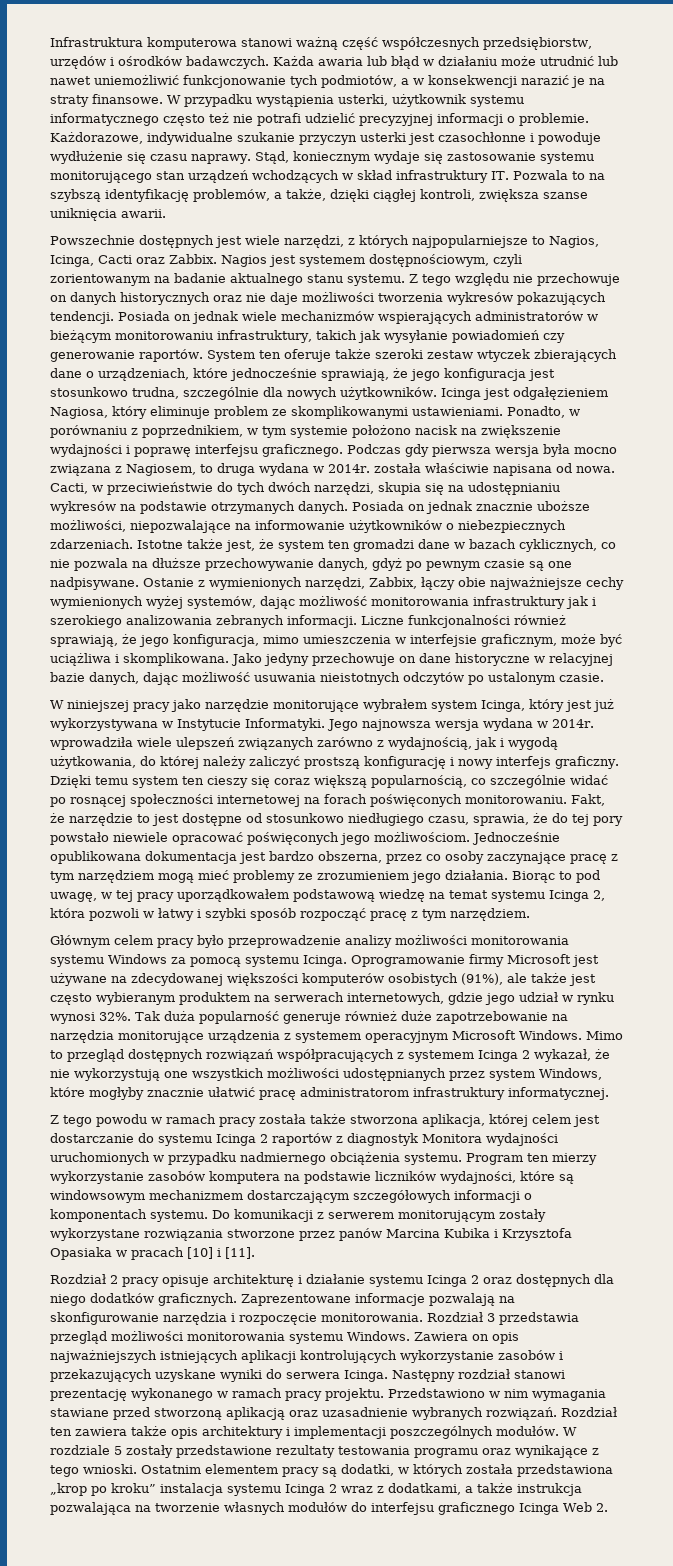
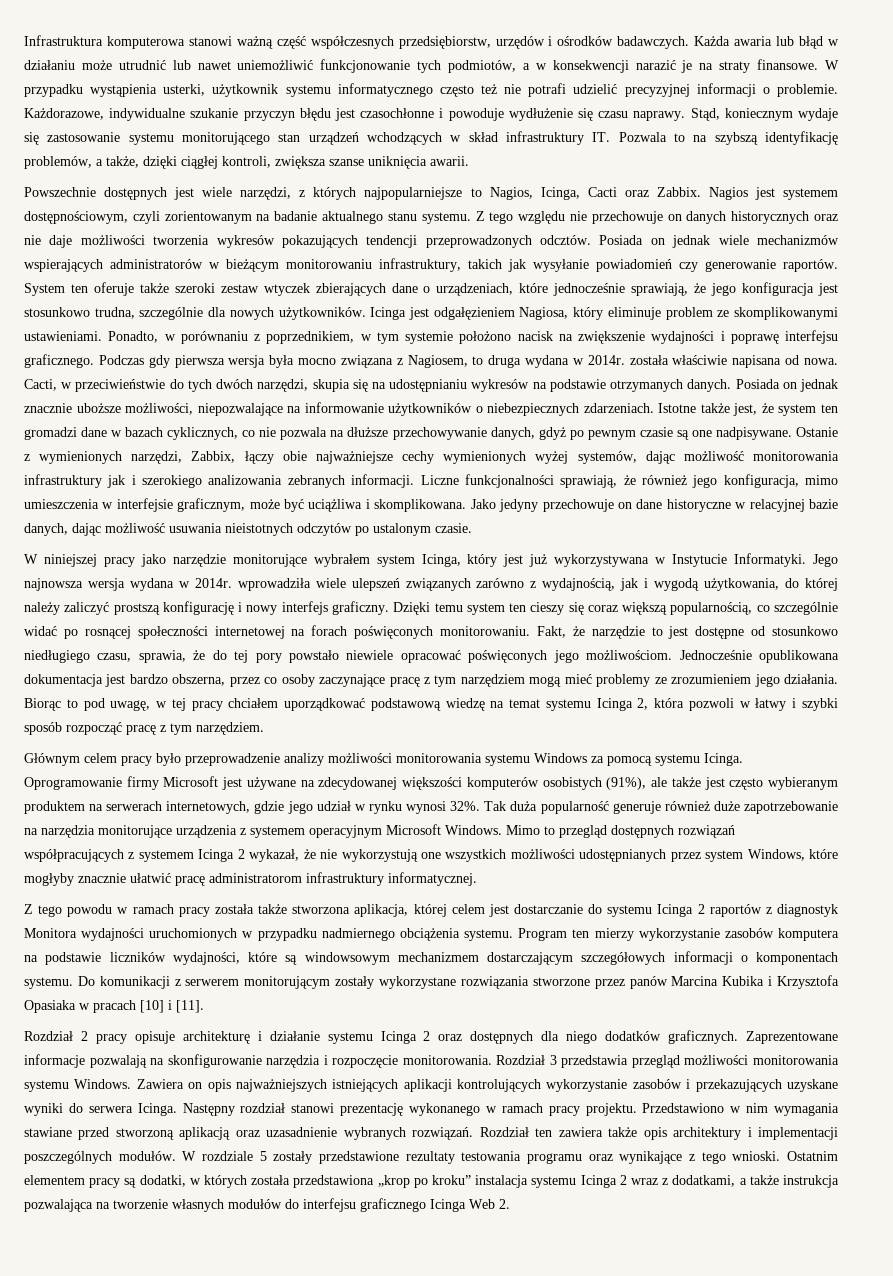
- Każdorazowe, indywidualne szukanie przyczyn usterki jest czasochłonne i powoduje wydłużenie się czasu naprawy.
+ Każdorazowe, indywidualne szukanie przyczyn błędu jest czasochłonne i powoduje wydłużenie się czasu naprawy.
- Z tego względu nie przechowuje on danych historycznych oraz nie daje możliwości tworzenia wykresów pokazujących tendencji.
+ Z tego względu nie przechowuje on danych historycznych oraz nie daje możliwości tworzenia wykresów pokazujących tendencji przeprowadzonych odcztów.
- Liczne funkcjonalności również sprawiają, że jego konfiguracja, mimo umieszczenia w interfejsie graficznym, może być uciążliwa i skomplikowana.
+ Liczne funkcjonalności sprawiają, że również jego konfiguracja, mimo umieszczenia w interfejsie graficznym, może być uciążliwa i skomplikowana.
- Biorąc to pod uwagę, w tej pracy uporządkowałem podstawową wiedzę na temat systemu Icinga 2, która pozwoli w łatwy i szybki sposób rozpocząć pracę z tym narzędziem.
+ Biorąc to pod uwagę, w tej pracy chciałem uporządkować podstawową wiedzę na temat systemu Icinga 2, która pozwoli w łatwy i szybki sposób rozpocząć pracę z tym narzędziem.

